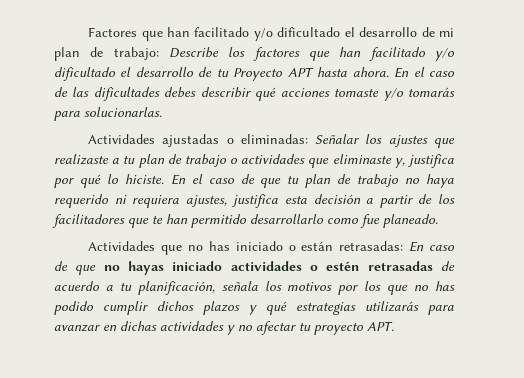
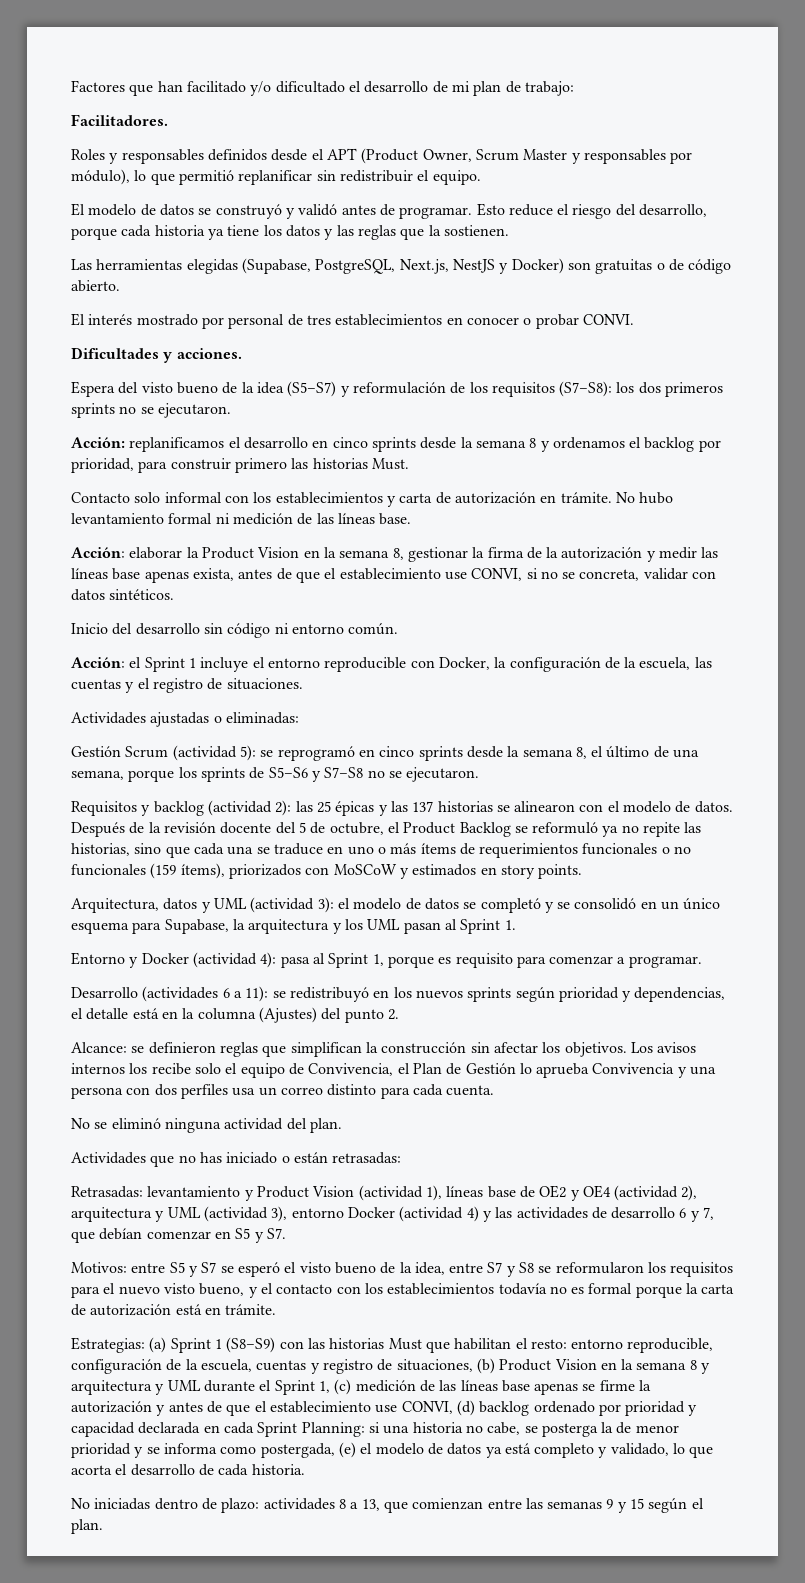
- Factores que han facilitado y/o dificultado el desarrollo de mi plan de trabajo: Describe los factores que han facilitado y/o dificultado el desarrollo de tu Proyecto APT hasta ahora. En el caso de las dificultades debes describir qué acciones tomaste y/o tomarás para solucionarlas.
- Actividades ajustadas o eliminadas: Señalar los ajustes que realizaste a tu plan de trabajo o actividades que eliminaste y, justifica por qué lo hiciste. En el caso de que tu plan de trabajo no haya requerido ni requiera ajustes, justifica esta decisión a partir de los facilitadores que te han permitido desarrollarlo como fue planeado.
+ Factores que han facilitado y/o dificultado el desarrollo de mi plan de trabajo:
+ Facilitadores.
+ Roles y responsables definidos desde el APT (Product Owner, Scrum Master y responsables por módulo), lo que permitió replanificar sin redistribuir el equipo.
+ El modelo de datos se construyó y validó antes de programar. Esto reduce el riesgo del desarrollo, porque cada historia ya tiene los datos y las reglas que la sostienen.
+ Las herramientas elegidas (Supabase, PostgreSQL, Next.js, NestJS y Docker) son gratuitas o de código abierto.
+ El interés mostrado por personal de tres establecimientos en conocer o probar CONVI.
+ Dificultades y acciones.
+ Espera del visto bueno de la idea (S5–S7) y reformulación de los requisitos (S7–S8): los dos primeros sprints no se ejecutaron.
+ Acción: replanificamos el desarrollo en cinco sprints desde la semana 8 y ordenamos el backlog por prioridad, para construir primero las historias Must.
+ Contacto solo informal con los establecimientos y carta de autorización en trámite. No hubo levantamiento formal ni medición de las líneas base.
+ Acción: elaborar la Product Vision en la semana 8, gestionar la firma de la autorización y medir las líneas base apenas exista, antes de que el establecimiento use CONVI, si no se concreta, validar con datos sintéticos.
+ Inicio del desarrollo sin código ni entorno común.
+ Acción: el Sprint 1 incluye el entorno reproducible con Docker, la configuración de la escuela, las cuentas y el registro de situaciones.
+ Actividades ajustadas o eliminadas:
+ Gestión Scrum (actividad 5): se reprogramó en cinco sprints desde la semana 8, el último de una semana, porque los sprints de S5–S6 y S7–S8 no se ejecutaron.
+ Requisitos y backlog (actividad 2): las 25 épicas y las 137 historias se alinearon con el modelo de datos. Después de la revisión docente del 5 de octubre, el Product Backlog se reformuló ya no repite las historias, sino que cada una se traduce en uno o más ítems de requerimientos funcionales o no funcionales (159 ítems), priorizados con MoSCoW y estimados en story points.
+ Arquitectura, datos y UML (actividad 3): el modelo de datos se completó y se consolidó en un único esquema para Supabase, la arquitectura y los UML pasan al Sprint 1.
+ Entorno y Docker (actividad 4): pasa al Sprint 1, porque es requisito para comenzar a programar.
+ Desarrollo (actividades 6 a 11): se redistribuyó en los nuevos sprints según prioridad y dependencias, el detalle está en la columna (Ajustes) del punto 2.
+ Alcance: se definieron reglas que simplifican la construcción sin afectar los objetivos. Los avisos internos los recibe solo el equipo de Convivencia, el Plan de Gestión lo aprueba Convivencia y una persona con dos perfiles usa un correo distinto para cada cuenta.
+ No se eliminó ninguna actividad del plan.
- Actividades que no has iniciado o están retrasadas: En caso de que no hayas iniciado actividades o estén retrasadas de acuerdo a tu planificación, señala los motivos por los que no has podido cumplir dichos plazos y qué estrategias utilizarás para avanzar en dichas actividades y no afectar tu proyecto APT.
+ Actividades que no has iniciado o están retrasadas:
+ Retrasadas: levantamiento y Product Vision (actividad 1), líneas base de OE2 y OE4 (actividad 2), arquitectura y UML (actividad 3), entorno Docker (actividad 4) y las actividades de desarrollo 6 y 7, que debían comenzar en S5 y S7.
+ Motivos: entre S5 y S7 se esperó el visto bueno de la idea, entre S7 y S8 se reformularon los requisitos para el nuevo visto bueno, y el contacto con los establecimientos todavía no es formal porque la carta de autorización está en trámite.
+ Estrategias: (a) Sprint 1 (S8–S9) con las historias Must que habilitan el resto: entorno reproducible, configuración de la escuela, cuentas y registro de situaciones, (b) Product Vision en la semana 8 y arquitectura y UML durante el Sprint 1, (c) medición de las líneas base apenas se firme la autorización y antes de que el establecimiento use CONVI, (d) backlog ordenado por prioridad y capacidad declarada en cada Sprint Planning: si una historia no cabe, se posterga la de menor prioridad y se informa como postergada, (e) el modelo de datos ya está completo y validado, lo que acorta el desarrollo de cada historia.
+ No iniciadas dentro de plazo: actividades 8 a 13, que comienzan entre las semanas 9 y 15 según el plan.

